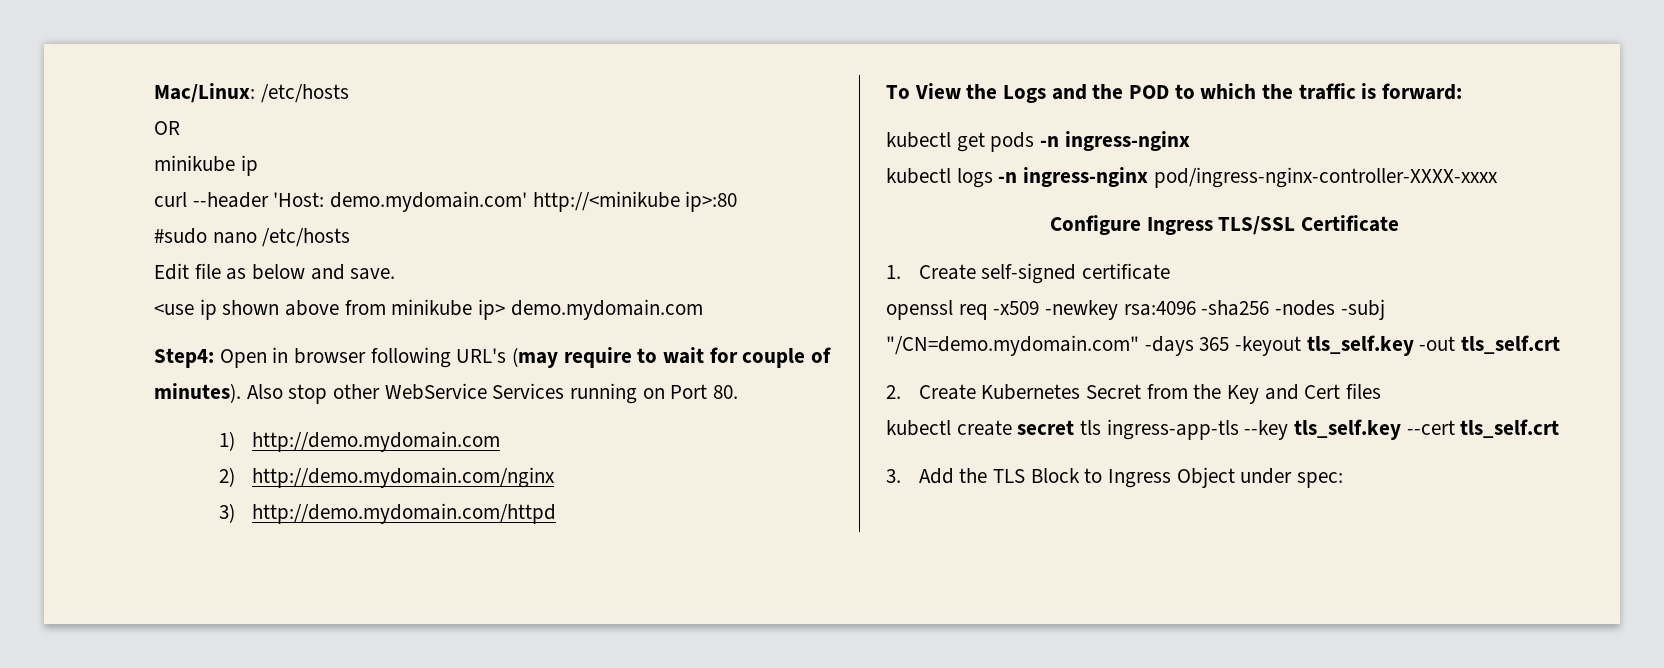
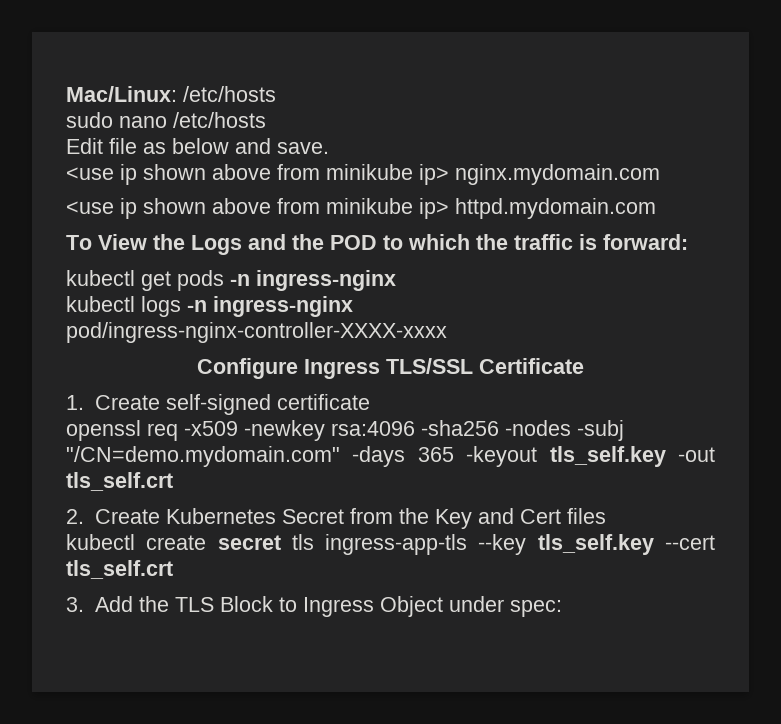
- OR
- minikube ip
- curl --header 'Host: demo.mydomain.com' http://<minikube ip>:80
- #sudo nano /etc/hosts
+ sudo nano /etc/hosts
- <use ip shown above from minikube ip> demo.mydomain.com
- Step4: Open in browser following URL's (may require to wait for couple of minutes). Also stop other WebService Services running on Port 80.
- 1) http://demo.mydomain.com
- 2) http://demo.mydomain.com/nginx
- 3) http://demo.mydomain.com/httpd
+ <use ip shown above from minikube ip> nginx.mydomain.com
+ <use ip shown above from minikube ip> httpd.mydomain.com

